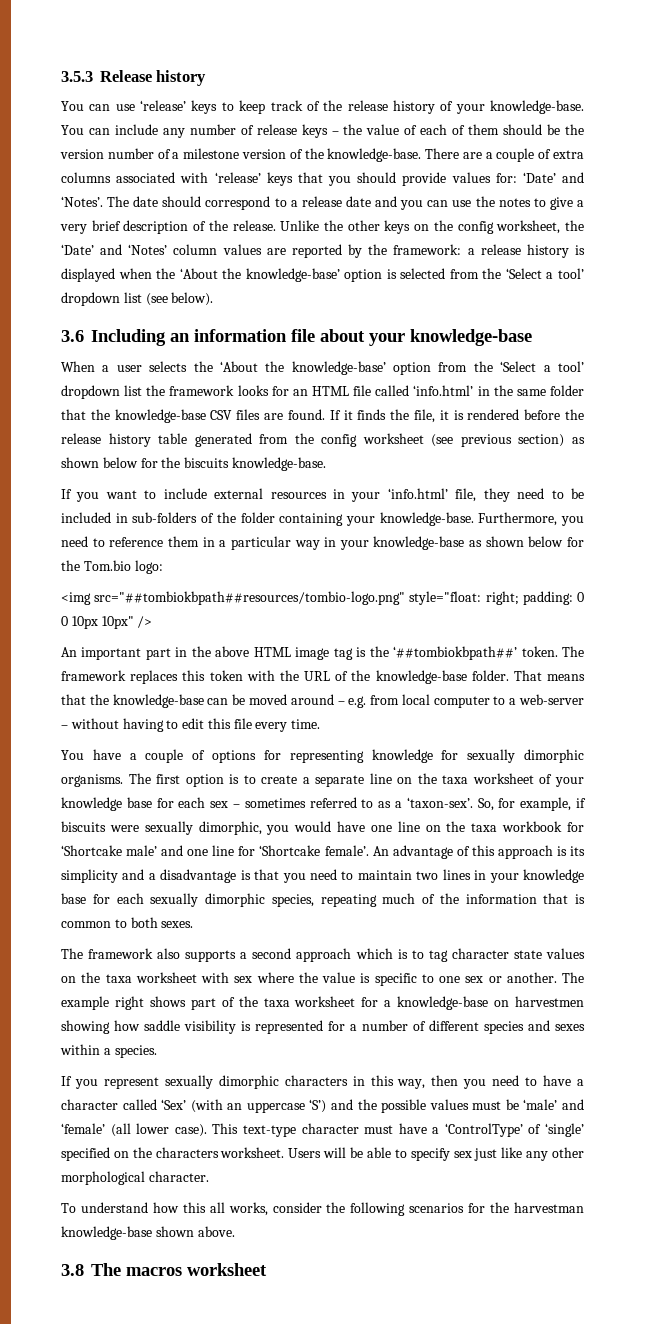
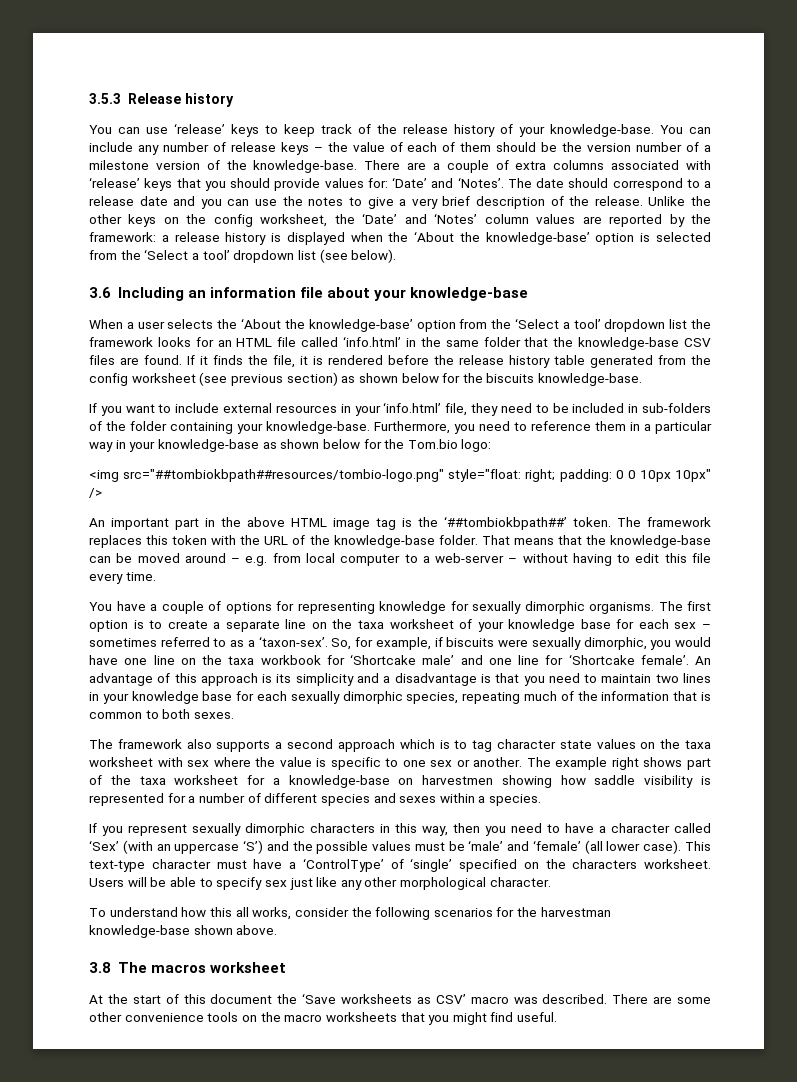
+ At the start of this document the ‘Save worksheets as CSV’ macro was described. There are some other convenience tools on the macro worksheets that you might find useful.

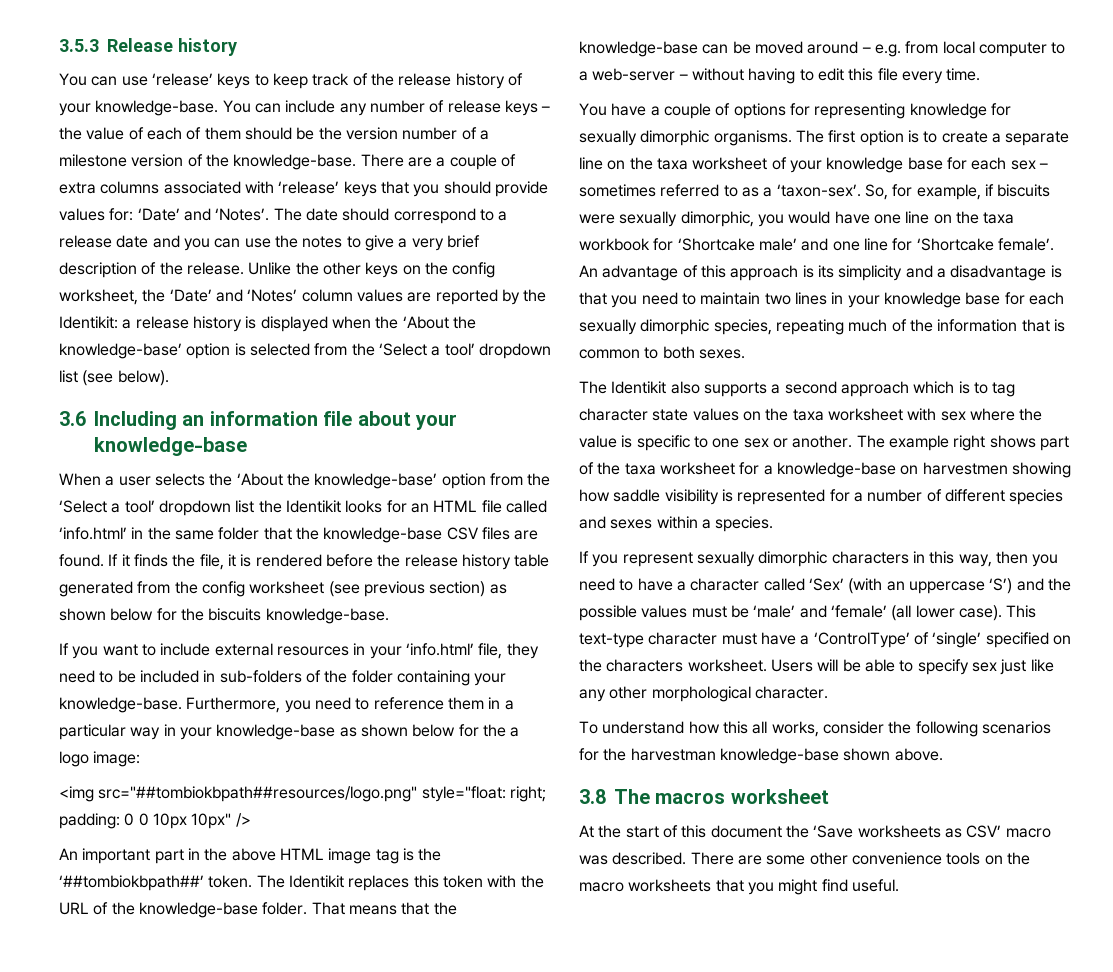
- Unlike the other keys on the config worksheet, the ‘Date’ and ‘Notes’ column values are reported by the framework: a release history is displayed when the ‘About the knowledge-base’ option is selected from the ‘Select a tool’ dropdown list (see below).
+ Unlike the other keys on the config worksheet, the ‘Date’ and ‘Notes’ column values are reported by the Identikit: a release history is displayed when the ‘About the knowledge-base’ option is selected from the ‘Select a tool’ dropdown list (see below).
- When a user selects the ‘About the knowledge-base’ option from the ‘Select a tool’ dropdown list the framework looks for an HTML file called ‘info.html’ in the same folder that the knowledge-base CSV files are found.
+ When a user selects the ‘About the knowledge-base’ option from the ‘Select a tool’ dropdown list the Identikit looks for an HTML file called ‘info.html’ in the same folder that the knowledge-base CSV files are found.
- Furthermore, you need to reference them in a particular way in your knowledge-base as shown below for the Tom.bio logo:
+ Furthermore, you need to reference them in a particular way in your knowledge-base as shown below for the a logo image:
- <img src="##tombiokbpath##resources/tombio-logo.png" style="float: right; padding: 0 0 10px 10px" />
+ <img src="##tombiokbpath##resources/logo.png" style="float: right; padding: 0 0 10px 10px" />
- The framework replaces this token with the URL of the knowledge-base folder.
+ The Identikit replaces this token with the URL of the knowledge-base folder.
- The framework also supports a second approach which is to tag character state values on the taxa worksheet with sex where the value is specific to one sex or another.
+ The Identikit also supports a second approach which is to tag character state values on the taxa worksheet with sex where the value is specific to one sex or another.

